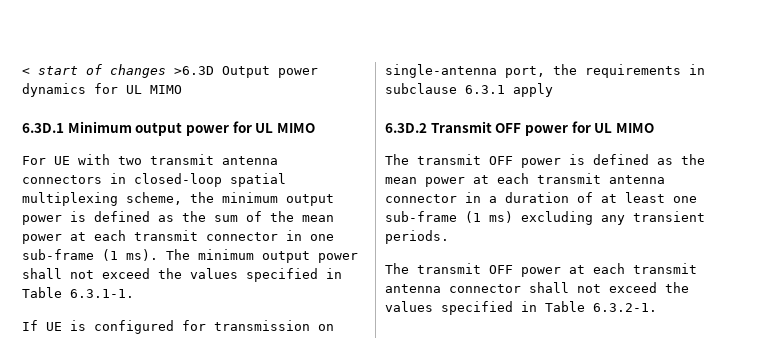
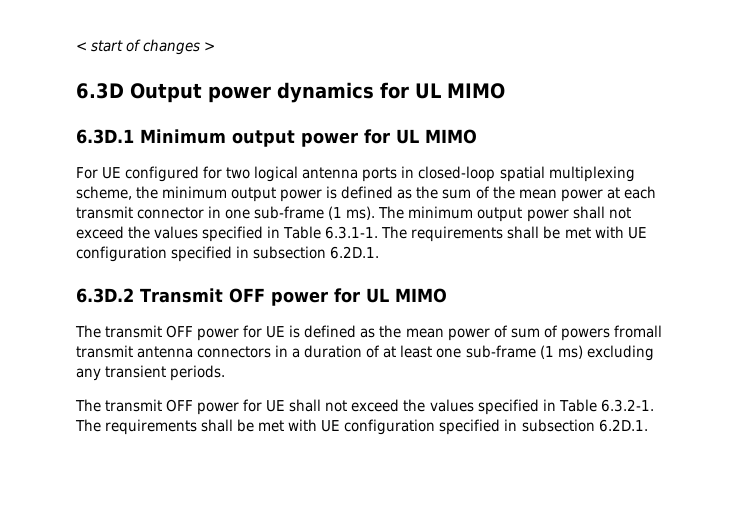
- < start of changes >6.3D Output power dynamics for UL MIMO
+ < start of changes >
+ 6.3D Output power dynamics for UL MIMO
- For UE with two transmit antenna connectors in closed-loop spatial multiplexing scheme, the minimum output power is defined as the sum of the mean power at each transmit connector in one sub-frame (1 ms).
+ For UE configured for two logical antenna ports in closed-loop spatial multiplexing scheme, the minimum output power is defined as the sum of the mean power at each transmit connector in one sub-frame (1 ms).
- The minimum output power shall not exceed the values specified in Table 6.3.1-1.
- If UE is configured for transmission on single-antenna port, the requirements in subclause 6.3.1 apply
+ The minimum output power shall not exceed the values specified in Table 6.3.1-1. The requirements shall be met with UE configuration specified in subsection 6.2D.1.
- The transmit OFF power is defined as the mean power at each transmit antenna connector in a duration of at least one sub-frame (1 ms) excluding any transient periods.
+ The transmit OFF power for UE is defined as the mean power of sum of powers fromall transmit antenna connectors in a duration of at least one sub-frame (1 ms) excluding any transient periods.
- The transmit OFF power at each transmit antenna connector shall not exceed the values specified in Table 6.3.2-1.
+ The transmit OFF power for UE shall not exceed the values specified in Table 6.3.2-1. The requirements shall be met with UE configuration specified in subsection 6.2D.1.

